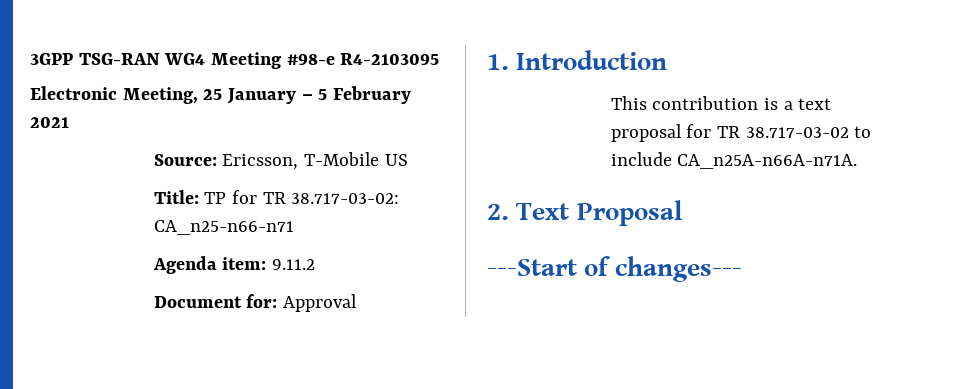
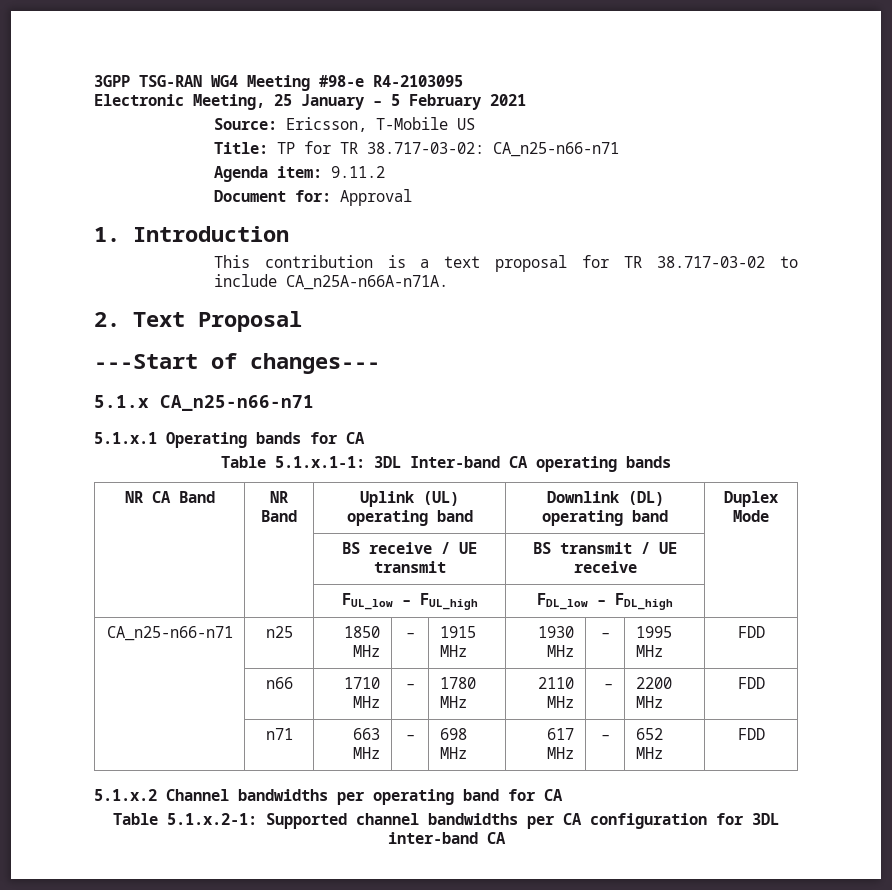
+ 5.1.x CA_n25-n66-n71
+ 5.1.x.1 Operating bands for CA
+ Table 5.1.x.1-1: 3DL Inter-band CA operating bands
+ NR CA Band | NR Band | Uplink (UL) operating band | Downlink (DL) operating band | Duplex Mode
+ | | BS receive / UE transmit | BS transmit / UE receive |
+ | | FUL_low – FUL_high | FDL_low – FDL_high |
+ CA_n25-n66-n71 | n25 | 1850 MHz | – | 1915 MHz | 1930 MHz | – | 1995 MHz | FDD
+ | n66 | 1710 MHz | – | 1780 MHz | 2110 MHz | – | 2200 MHz | FDD
+ | n71 | 663 MHz | – | 698 MHz | 617 MHz | – | 652 MHz | FDD
+ 5.1.x.2 Channel bandwidths per operating band for CA
+ Table 5.1.x.2-1: Supported channel bandwidths per CA configuration for 3DL inter-band CA

